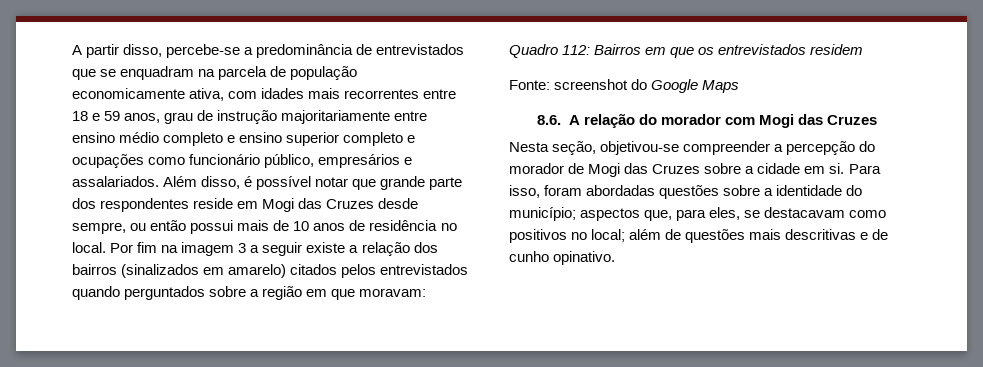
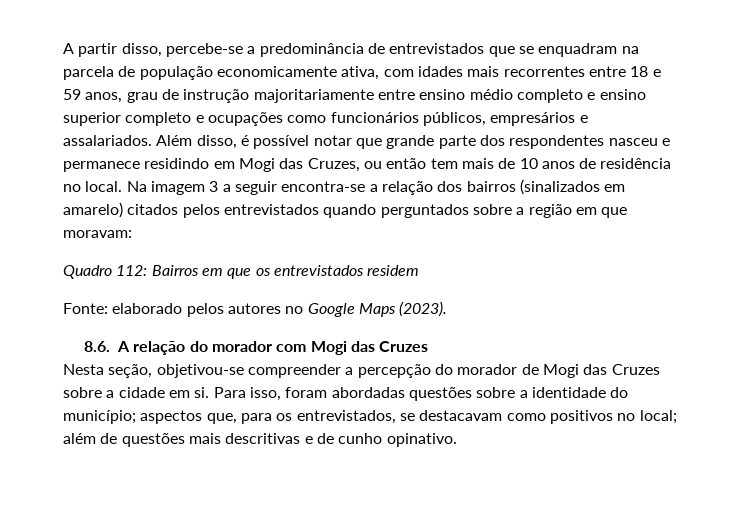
- A partir disso, percebe-se a predominância de entrevistados que se enquadram na parcela de população economicamente ativa, com idades mais recorrentes entre 18 e 59 anos, grau de instrução majoritariamente entre ensino médio completo e ensino superior completo e ocupações como funcionário público, empresários e assalariados.
+ A partir disso, percebe-se a predominância de entrevistados que se enquadram na parcela de população economicamente ativa, com idades mais recorrentes entre 18 e 59 anos, grau de instrução majoritariamente entre ensino médio completo e ensino superior completo e ocupações como funcionários públicos, empresários e assalariados.
- Além disso, é possível notar que grande parte dos respondentes reside em Mogi das Cruzes desde sempre, ou então possui mais de 10 anos de residência no local.
+ Além disso, é possível notar que grande parte dos respondentes nasceu e permanece residindo em Mogi das Cruzes, ou então tem mais de 10 anos de residência no local.
- Por fim na imagem 3 a seguir existe a relação dos bairros (sinalizados em amarelo) citados pelos entrevistados quando perguntados sobre a região em que moravam:
+ Na imagem 3 a seguir encontra-se a relação dos bairros (sinalizados em amarelo) citados pelos entrevistados quando perguntados sobre a região em que moravam:
- Fonte: screenshot do Google Maps
+ Fonte: elaborado pelos autores no Google Maps (2023).
- Para isso, foram abordadas questões sobre a identidade do município; aspectos que, para eles, se destacavam como positivos no local; além de questões mais descritivas e de cunho opinativo.
+ Para isso, foram abordadas questões sobre a identidade do município; aspectos que, para os entrevistados, se destacavam como positivos no local; além de questões mais descritivas e de cunho opinativo.

